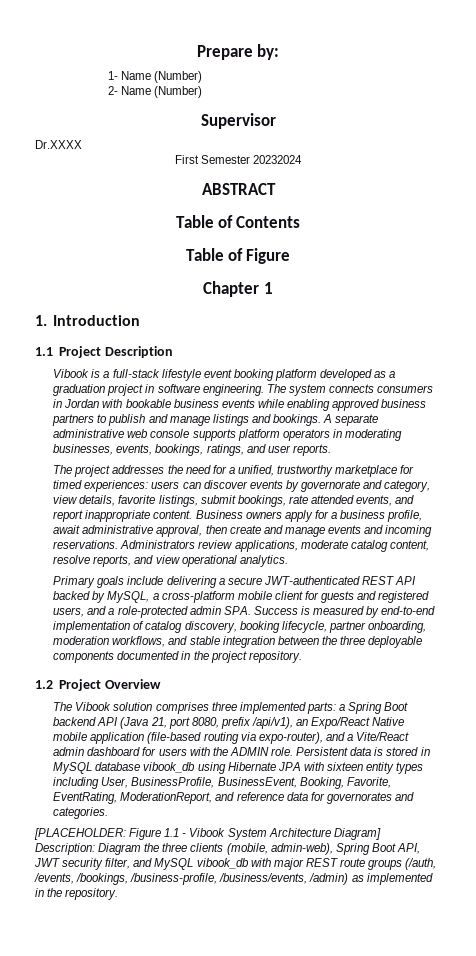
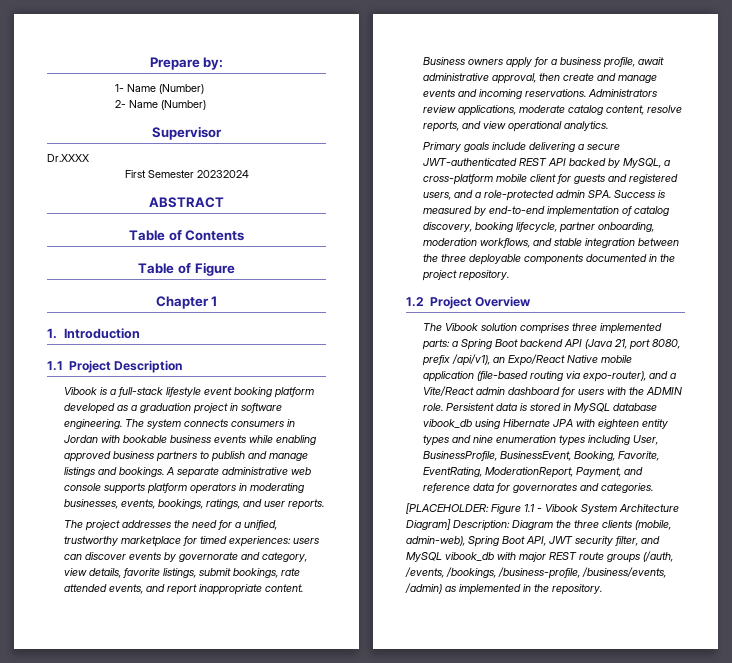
- Persistent data is stored in MySQL database vibook_db using Hibernate JPA with sixteen entity types including User, BusinessProfile, BusinessEvent, Booking, Favorite, EventRating, ModerationReport, and reference data for governorates and categories.
+ Persistent data is stored in MySQL database vibook_db using Hibernate JPA with eighteen entity types and nine enumeration types including User, BusinessProfile, BusinessEvent, Booking, Favorite, EventRating, ModerationReport, Payment, and reference data for governorates and categories.

